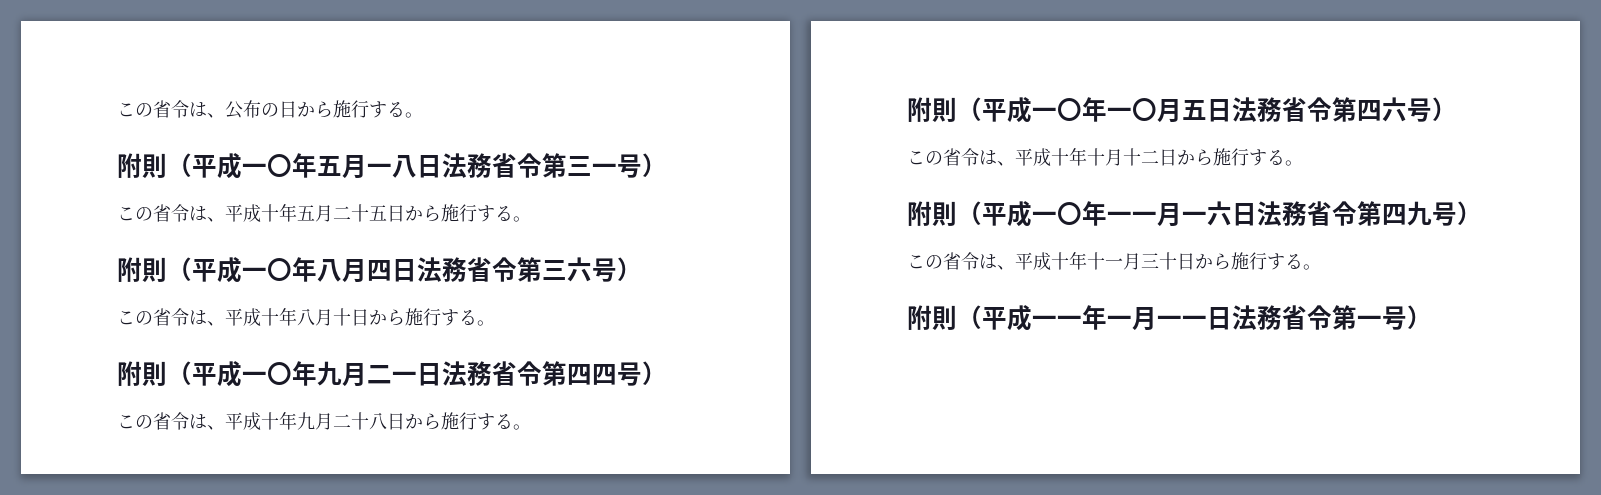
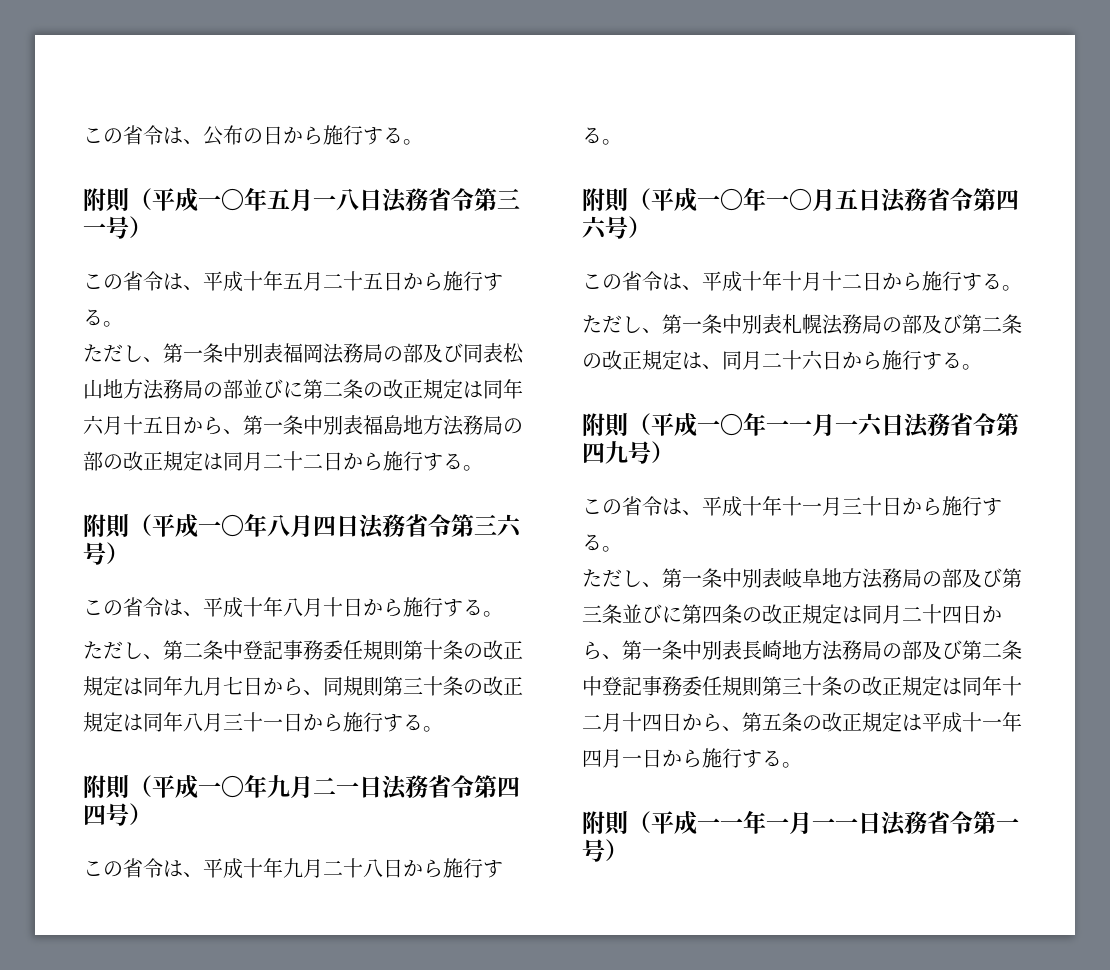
+ ただし、第一条中別表福岡法務局の部及び同表松山地方法務局の部並びに第二条の改正規定は同年六月十五日から、第一条中別表福島地方法務局の部の改正規定は同月二十二日から施行する。
+ ただし、第二条中登記事務委任規則第十条の改正規定は同年九月七日から、同規則第三十条の改正規定は同年八月三十一日から施行する。
+ ただし、第一条中別表札幌法務局の部及び第二条の改正規定は、同月二十六日から施行する。
+ ただし、第一条中別表岐阜地方法務局の部及び第三条並びに第四条の改正規定は同月二十四日から、第一条中別表長崎地方法務局の部及び第二条中登記事務委任規則第三十条の改正規定は同年十二月十四日から、第五条の改正規定は平成十一年四月一日から施行する。

